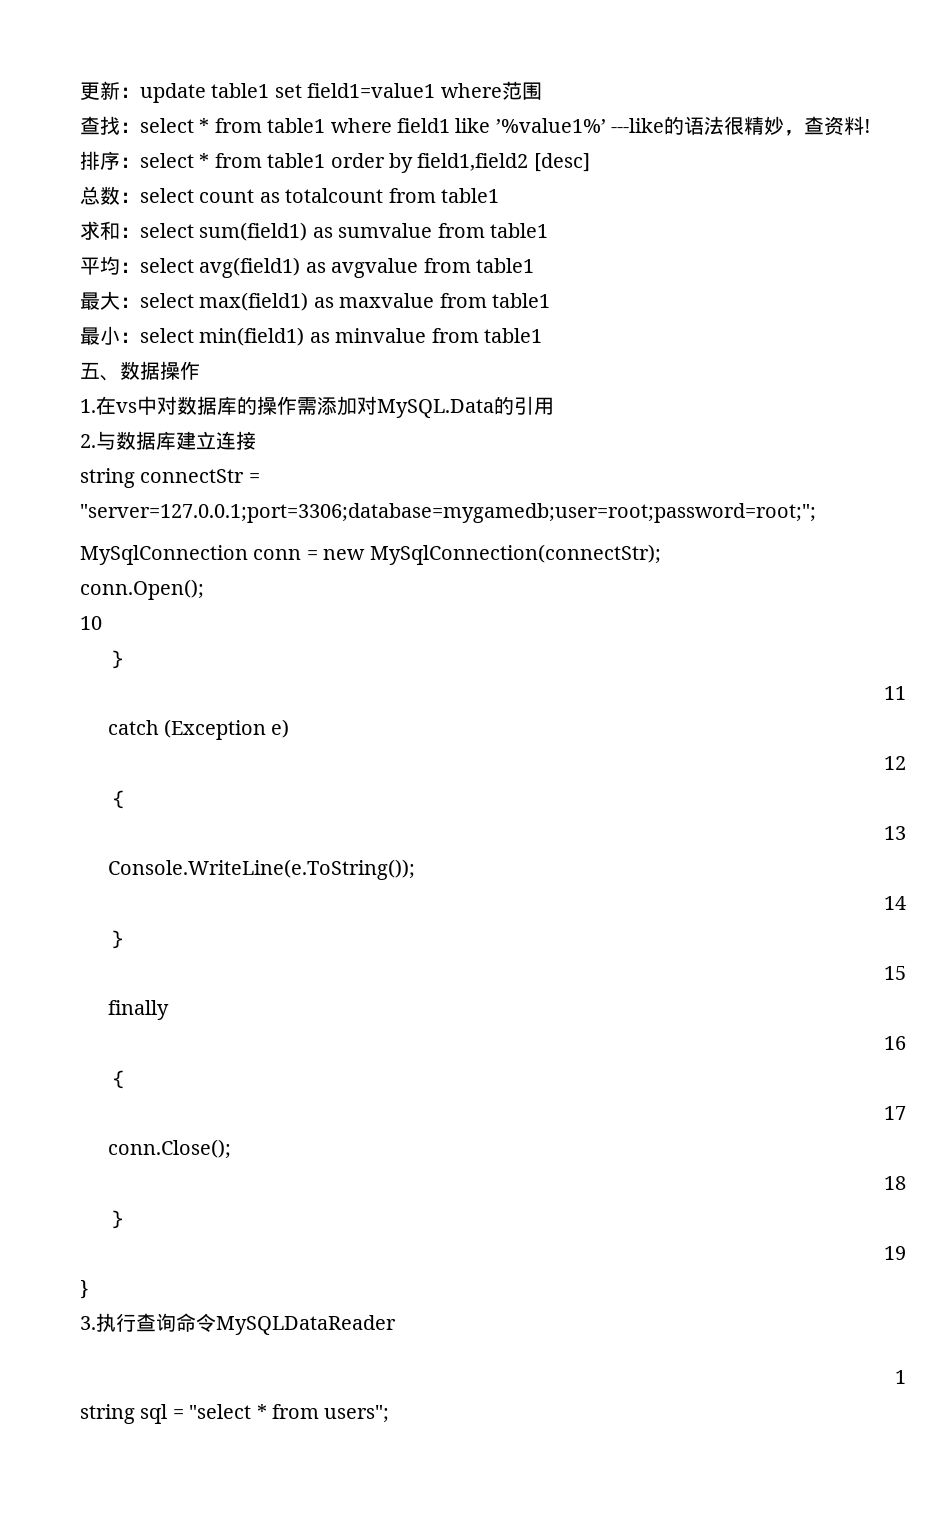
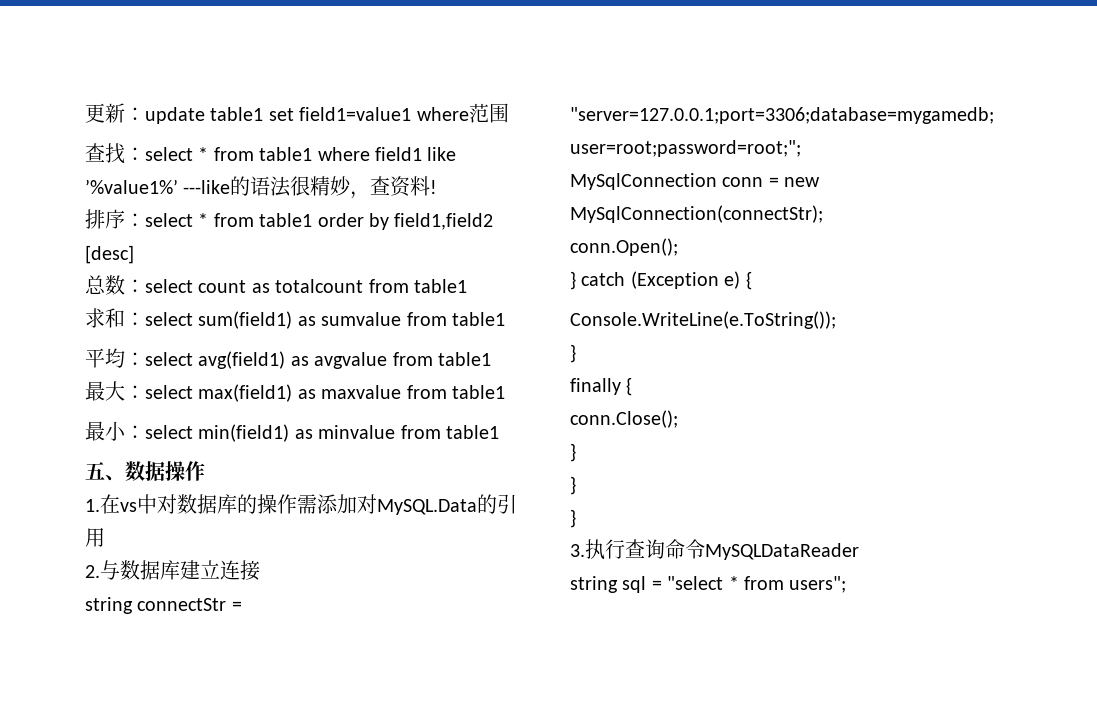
- 10
- ｝
- 11
- catch (Exception e)
- 12
- ｛
- 13
+ } catch (Exception e) {
  Console.WriteLine(e.ToString());
- 14
- ｝
- 15
- finally
- 16
- ｛
- 17
+ }
+ finally {
  conn.Close();
- 18
- ｝
- 19
+ }
+ }
- 1

